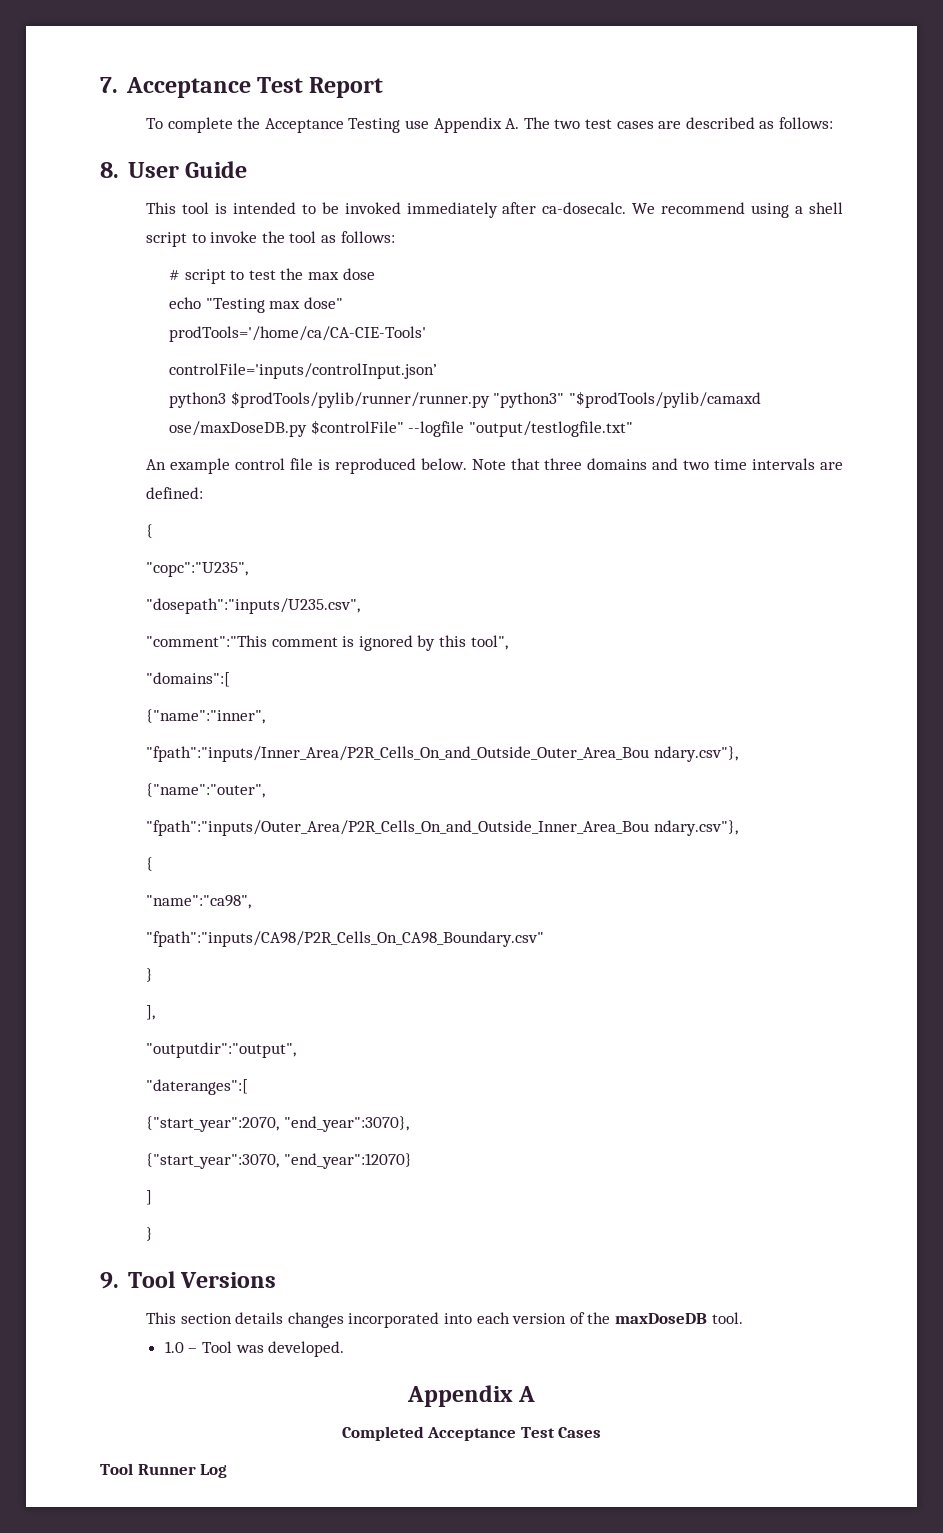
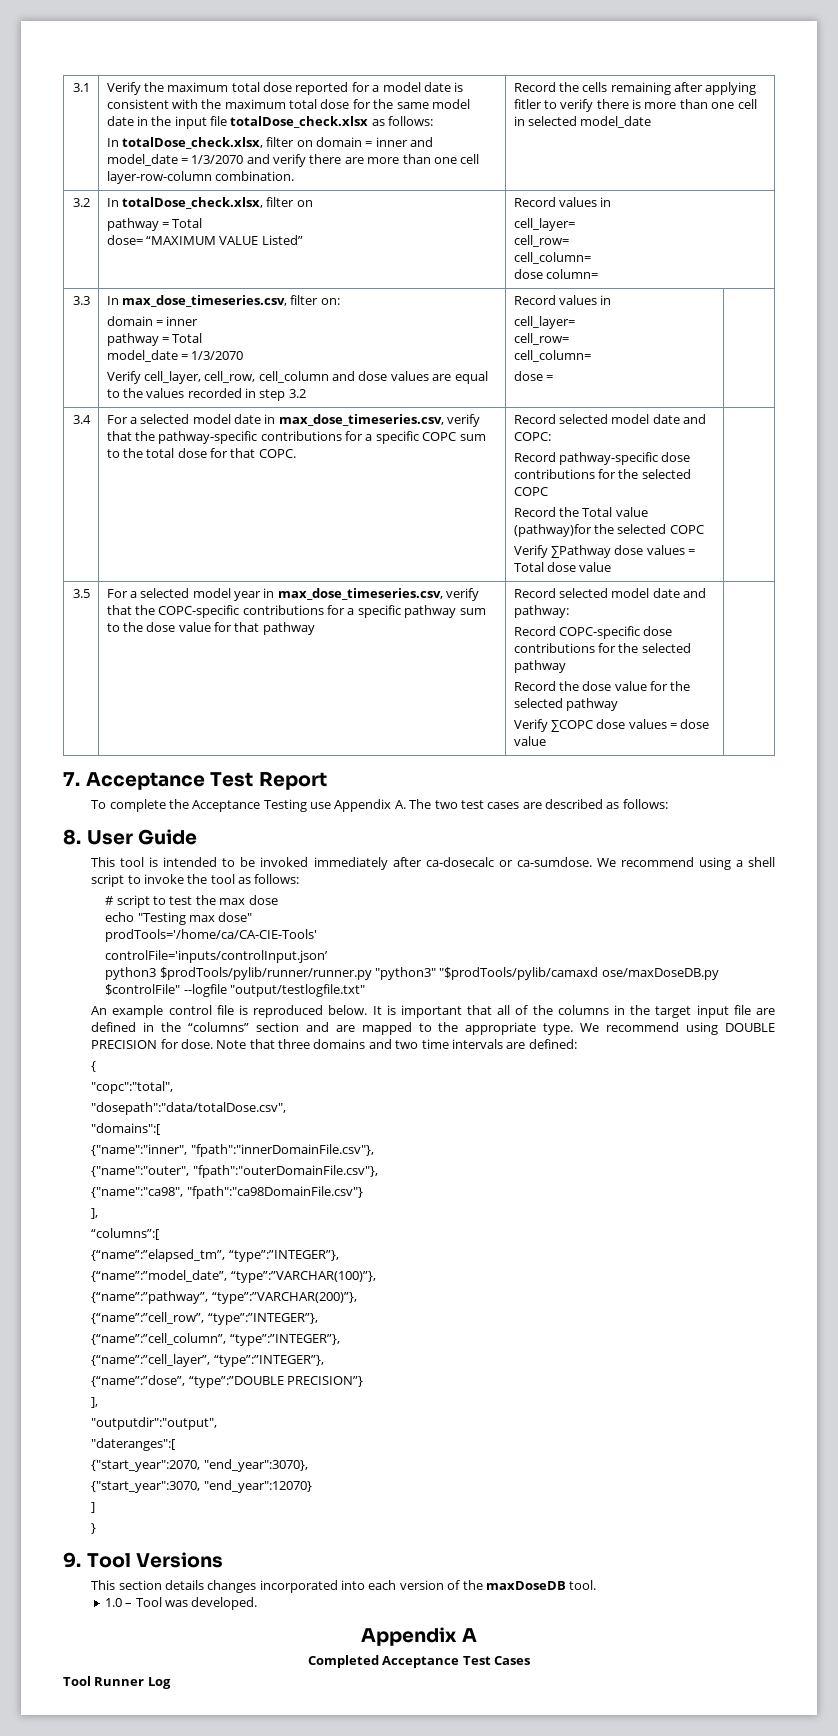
+ 3.1 | Verify the maximum total dose reported for a model date is consistent with the maximum total dose for the same model date in the input file totalDose_check.xlsx as follows:
+ In totalDose_check.xlsx, filter on domain = inner and model_date = 1/3/2070 and verify there are more than one cell layer-row-column combination. | Record the cells remaining after applying fitler to verify there is more than one cell in selected model_date
+ 3.2 | In totalDose_check.xlsx, filter on
+ pathway = Total
+ dose= “MAXIMUM VALUE Listed” | Record values in
+ cell_layer=
+ cell_row=
+ cell_column=
+ dose column=
+ 3.3 | In max_dose_timeseries.csv, filter on:
+ domain = inner
+ pathway = Total
+ model_date = 1/3/2070
+ Verify cell_layer, cell_row, cell_column and dose values are equal to the values recorded in step 3.2 | Record values in
+ cell_layer=
+ cell_row=
+ cell_column=
+ dose = |
+ 3.4 | For a selected model date in max_dose_timeseries.csv, verify that the pathway-specific contributions for a specific COPC sum to the total dose for that COPC. | Record selected model date and COPC:
+ Record pathway-specific dose contributions for the selected COPC
+ Record the Total value (pathway)for the selected COPC
+ Verify ∑Pathway dose values = Total dose value |
+ 3.5 | For a selected model year in max_dose_timeseries.csv, verify that the COPC-specific contributions for a specific pathway sum to the dose value for that pathway | Record selected model date and pathway:
+ Record COPC-specific dose contributions for the selected pathway
+ Record the dose value for the selected pathway
+ Verify ∑COPC dose values = dose value
- This tool is intended to be invoked immediately after ca-dosecalc.
+ This tool is intended to be invoked immediately after ca-dosecalc or ca-sumdose.
+ It is important that all of the columns in the target input file are defined in the “columns” section and are mapped to the appropriate type. We recommend using DOUBLE PRECISION for dose.
- "copc":"U235",
- "dosepath":"inputs/U235.csv",
- "comment":"This comment is ignored by this tool",
+ "copc":"total",
+ "dosepath":"data/totalDose.csv",
- {"name":"inner",
- "fpath":"inputs/Inner_Area/P2R_Cells_On_and_Outside_Outer_Area_Bou ndary.csv"},
+ {"name":"inner", "fpath":"innerDomainFile.csv"},
- {"name":"outer",
- "fpath":"inputs/Outer_Area/P2R_Cells_On_and_Outside_Inner_Area_Bou ndary.csv"},
- {
- "name":"ca98",
- "fpath":"inputs/CA98/P2R_Cells_On_CA98_Boundary.csv"
- }
+ {"name":"outer", "fpath":"outerDomainFile.csv"},
+ {"name":"ca98", "fpath":"ca98DomainFile.csv"}
+ ],
+ “columns”:[
+ {“name”:”elapsed_tm”, “type”:”INTEGER”},
+ {“name”:”model_date”, “type”:”VARCHAR(100)”},
+ {“name”:”pathway”, “type”:”VARCHAR(200)”},
+ {“name”:”cell_row”, “type”:”INTEGER”},
+ {“name”:”cell_column”, “type”:”INTEGER”},
+ {“name”:”cell_layer”, “type”:”INTEGER”},
+ {“name”:”dose”, “type”:”DOUBLE PRECISION”}

